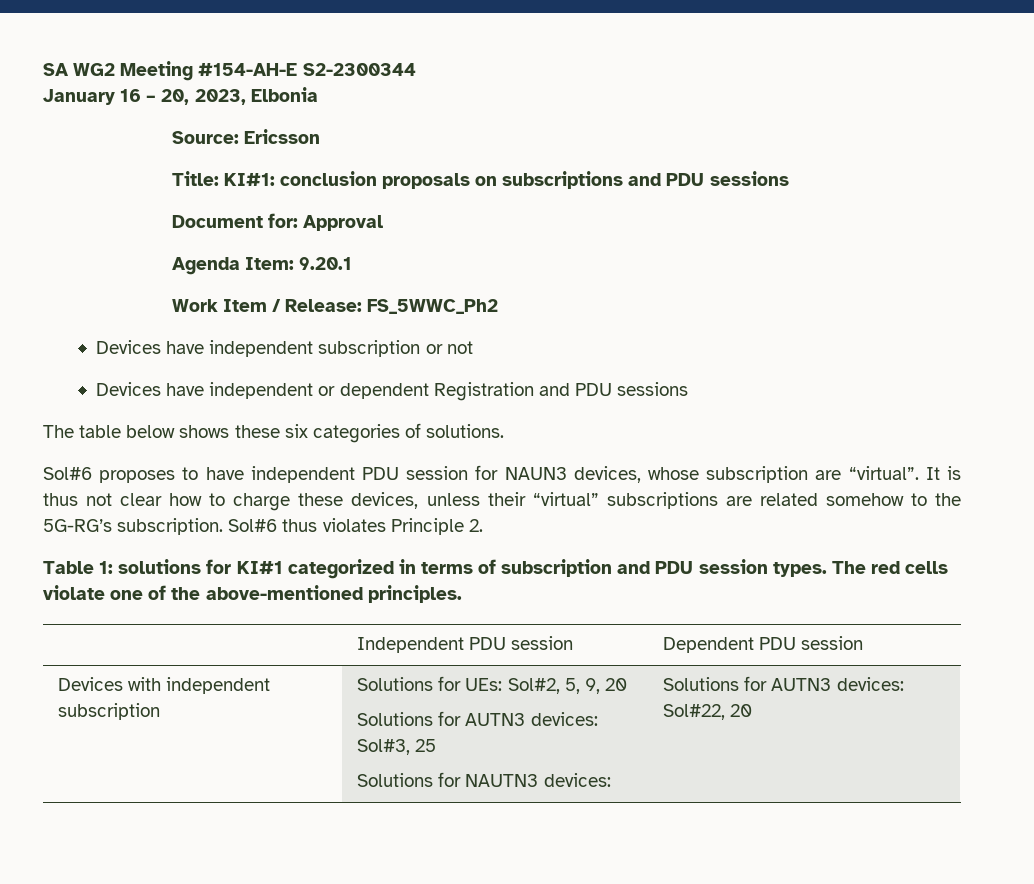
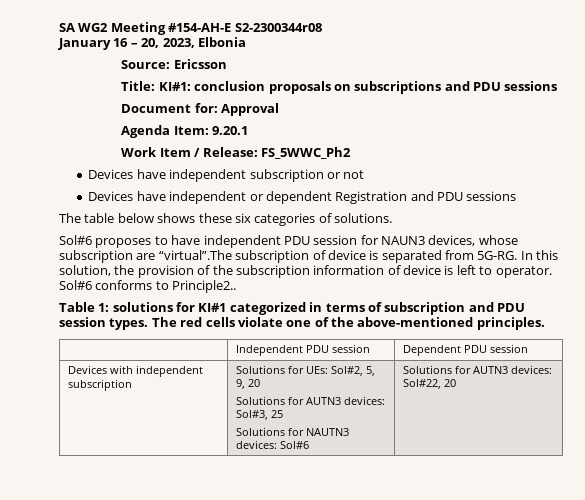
- SA WG2 Meeting #154-AH-E S2-2300344
+ SA WG2 Meeting #154-AH-E S2-2300344r08
- Sol#6 proposes to have independent PDU session for NAUN3 devices, whose subscription are “virtual”. It is thus not clear how to charge these devices, unless their “virtual” subscriptions are related somehow to the 5G-RG’s subscription. Sol#6 thus violates Principle 2.
+ Sol#6 proposes to have independent PDU session for NAUN3 devices, whose subscription are “virtual”.The subscription of device is separated from 5G-RG. In this solution, the provision of the subscription information of device is left to operator. Sol#6 conforms to Principle2..
  Devices with independent subscription | Solutions for UEs: Sol#2, 5, 9, 20
  Solutions for AUTN3 devices: Sol#3, 25
- Solutions for NAUTN3 devices: | Solutions for AUTN3 devices: Sol#22, 20
+ Solutions for NAUTN3 devices: Sol#6 | Solutions for AUTN3 devices: Sol#22, 20

